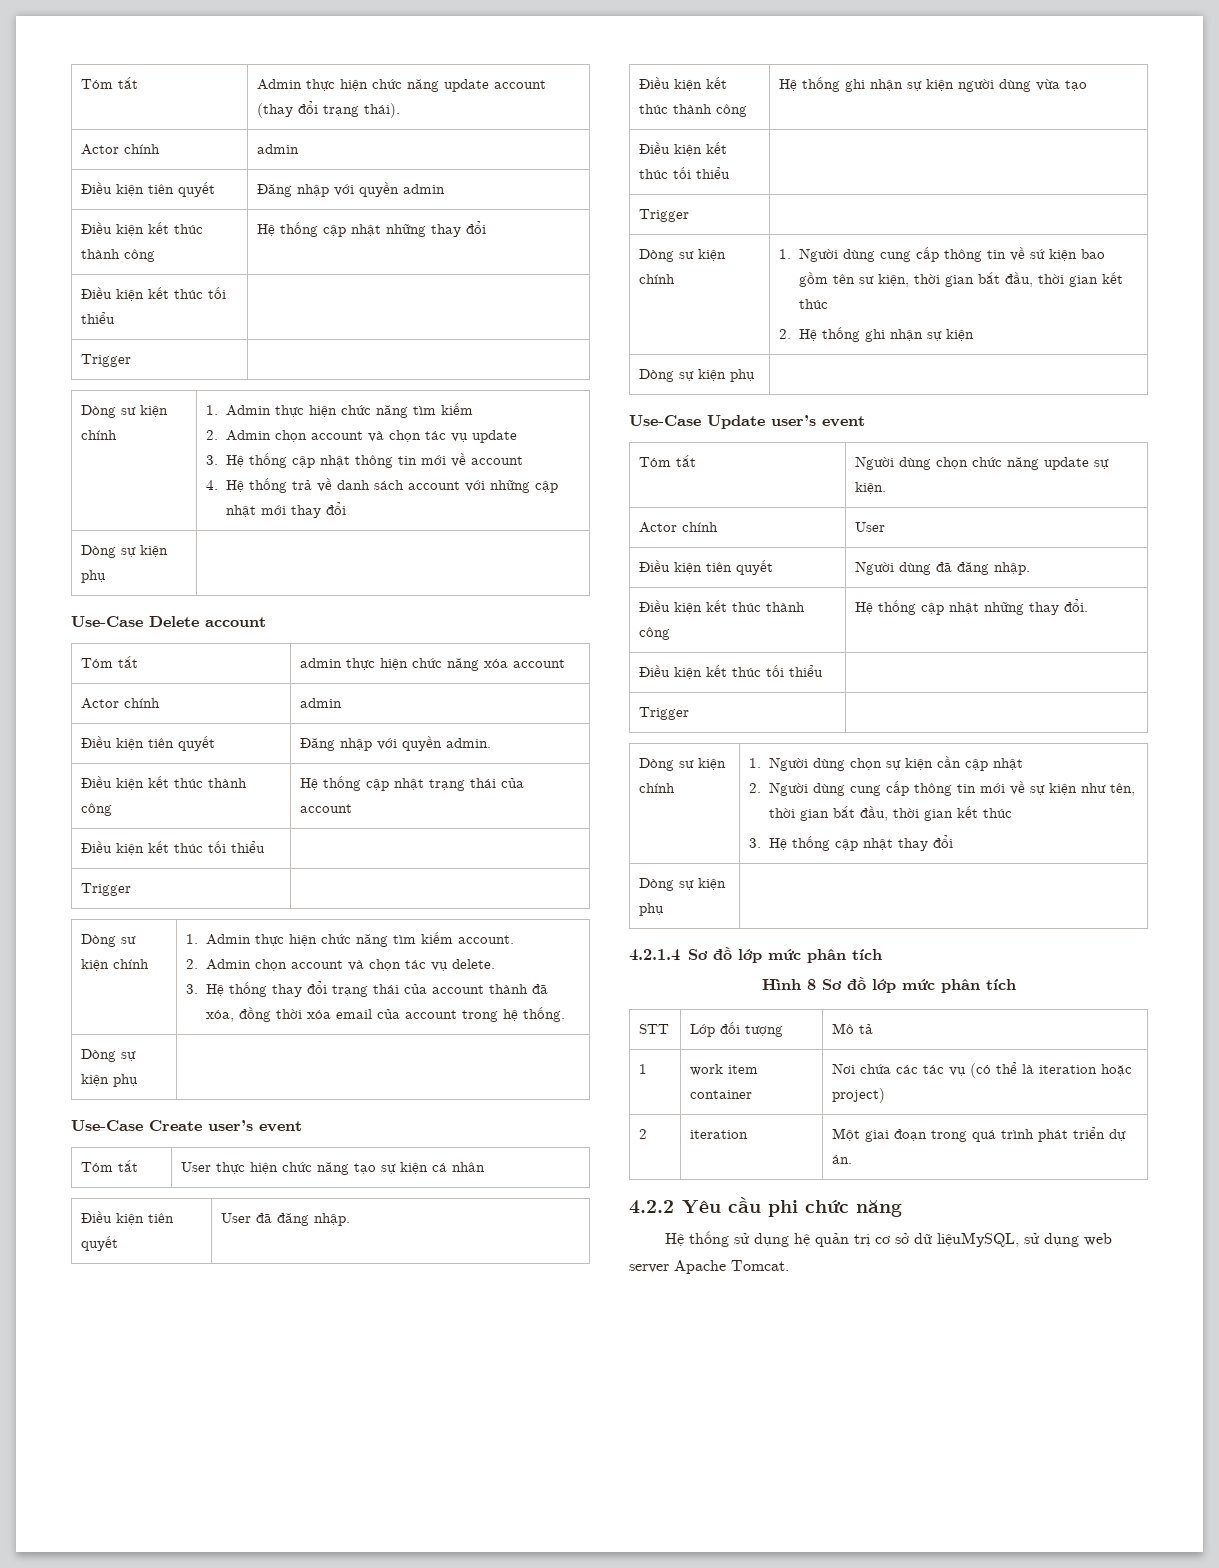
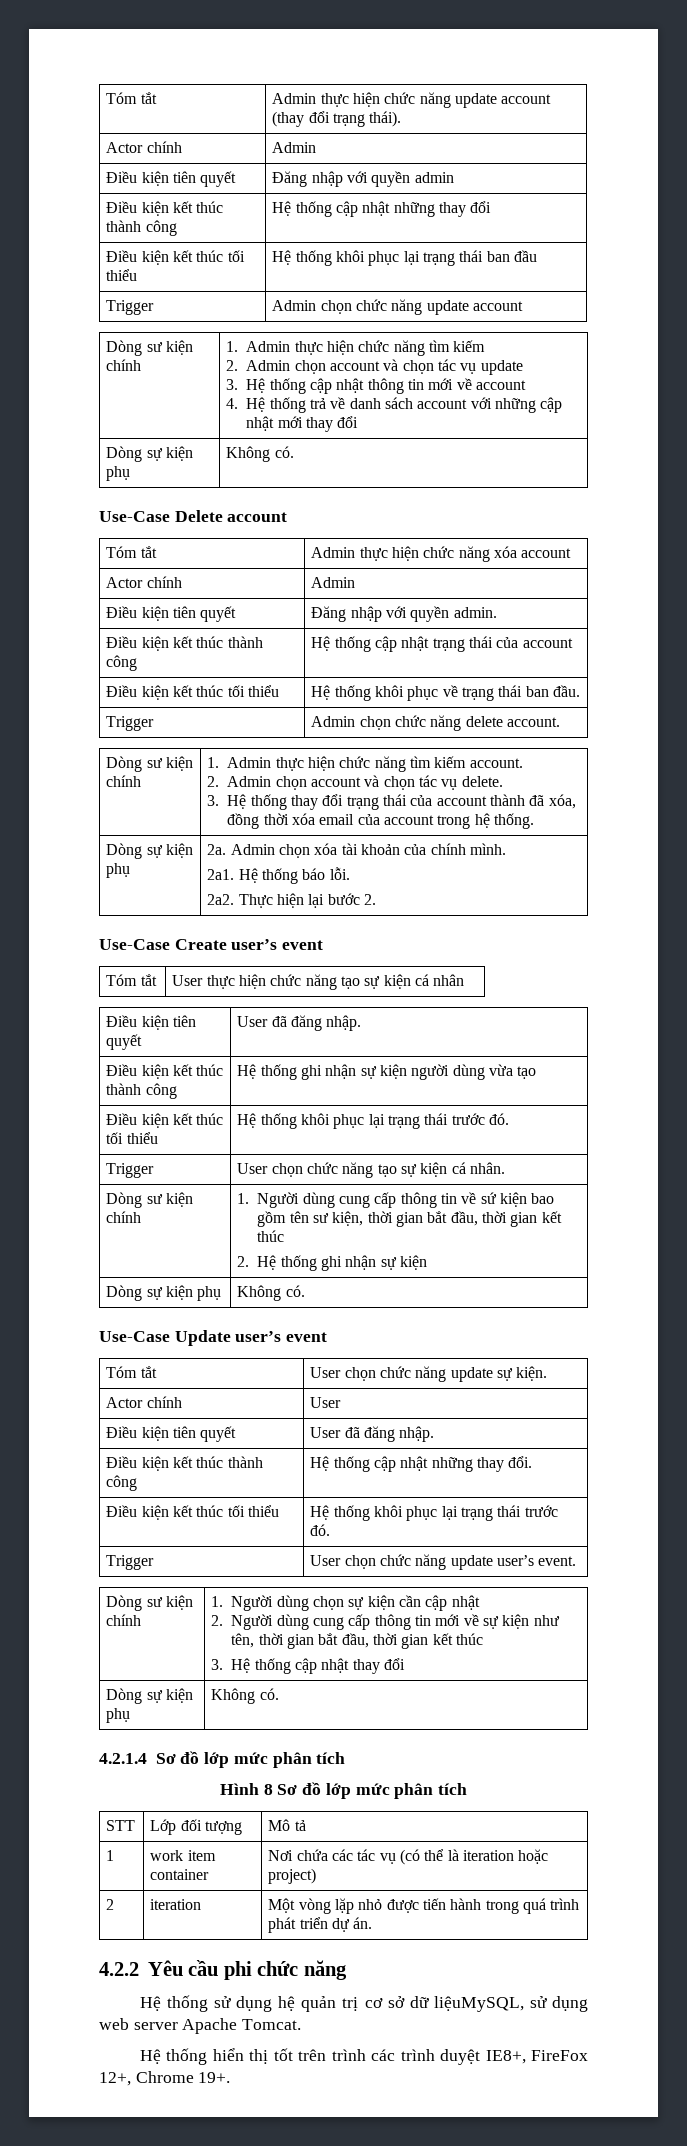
  Tóm tắt | Admin thực hiện chức năng update account (thay đổi trạng thái).
- Actor chính | admin
+ Actor chính | Admin
  Điều kiện kết thúc thành công | Hệ thống cập nhật những thay đổi
- Điều kiện kết thúc tối thiểu |
- Trigger |
+ Điều kiện kết thúc tối thiểu | Hệ thống khôi phục lại trạng thái ban đầu
+ Trigger | Admin chọn chức năng update account
  4. Hệ thống trả về danh sách account với những cập nhật mới thay đổi
- Dòng sự kiện phụ |
+ Dòng sự kiện phụ | Không có.
- Tóm tắt | admin thực hiện chức năng xóa account
- Actor chính | admin
+ Tóm tắt | Admin thực hiện chức năng xóa account
+ Actor chính | Admin
  Điều kiện kết thúc thành công | Hệ thống cập nhật trạng thái của account
- Điều kiện kết thúc tối thiểu |
- Trigger |
+ Điều kiện kết thúc tối thiểu | Hệ thống khôi phục về trạng thái ban đầu.
+ Trigger | Admin chọn chức năng delete account.
  3. Hệ thống thay đổi trạng thái của account thành đã xóa, đồng thời xóa email của account trong hệ thống.
- Dòng sự kiện phụ |
+ Dòng sự kiện phụ | 2a. Admin chọn xóa tài khoản của chính mình.
+ 2a1. Hệ thống báo lỗi.
+ 2a2. Thực hiện lại bước 2.
  Điều kiện kết thúc thành công | Hệ thống ghi nhận sự kiện người dùng vừa tạo
- Điều kiện kết thúc tối thiểu |
- Trigger |
+ Điều kiện kết thúc tối thiểu | Hệ thống khôi phục lại trạng thái trước đó.
+ Trigger | User chọn chức năng tạo sự kiện cá nhân.
  Dòng sư kiện chính | 1. Người dùng cung cấp thông tin về sứ kiện bao gồm tên sư kiện, thời gian bắt đầu, thời gian kết thúc
  2. Hệ thống ghi nhận sự kiện
- Dòng sự kiện phụ |
+ Dòng sự kiện phụ | Không có.
- Tóm tắt | Người dùng chọn chức năng update sự kiện.
+ Tóm tắt | User chọn chức năng update sự kiện.
  Actor chính | User
- Điều kiện tiên quyết | Người dùng đã đăng nhập.
+ Điều kiện tiên quyết | User đã đăng nhập.
  Điều kiện kết thúc thành công | Hệ thống cập nhật những thay đổi.
- Điều kiện kết thúc tối thiểu |
- Trigger |
+ Điều kiện kết thúc tối thiểu | Hệ thống khôi phục lại trạng thái trước đó.
+ Trigger | User chọn chức năng update user’s event.
  3. Hệ thống cập nhật thay đổi
- Dòng sự kiện phụ |
+ Dòng sự kiện phụ | Không có.
- 2 | iteration | Một giai đoạn trong quá trình phát triển dự án.
+ 2 | iteration | Một vòng lặp nhỏ được tiến hành trong quá trình phát triển dự án.
+ Hệ thống hiển thị tốt trên trình các trình duyệt IE8+, FireFox 12+, Chrome 19+.

